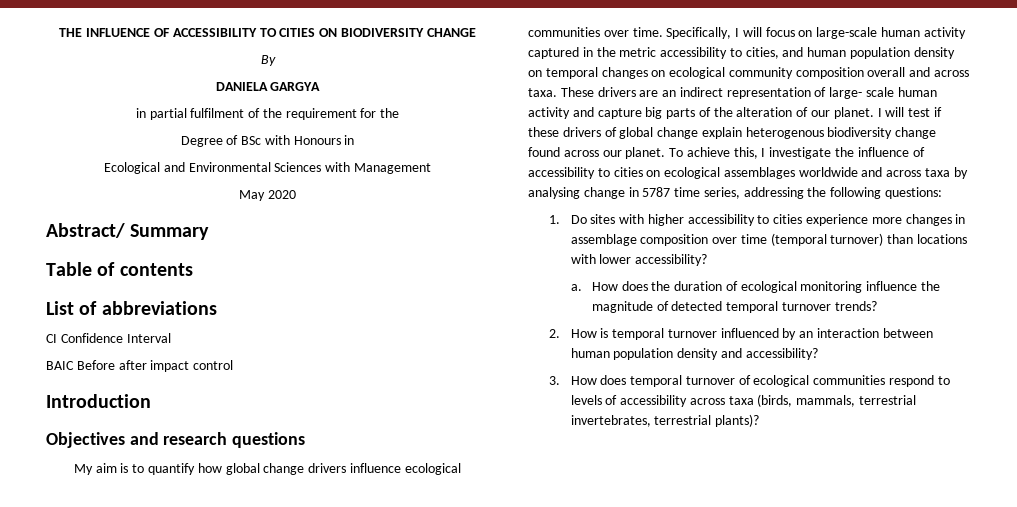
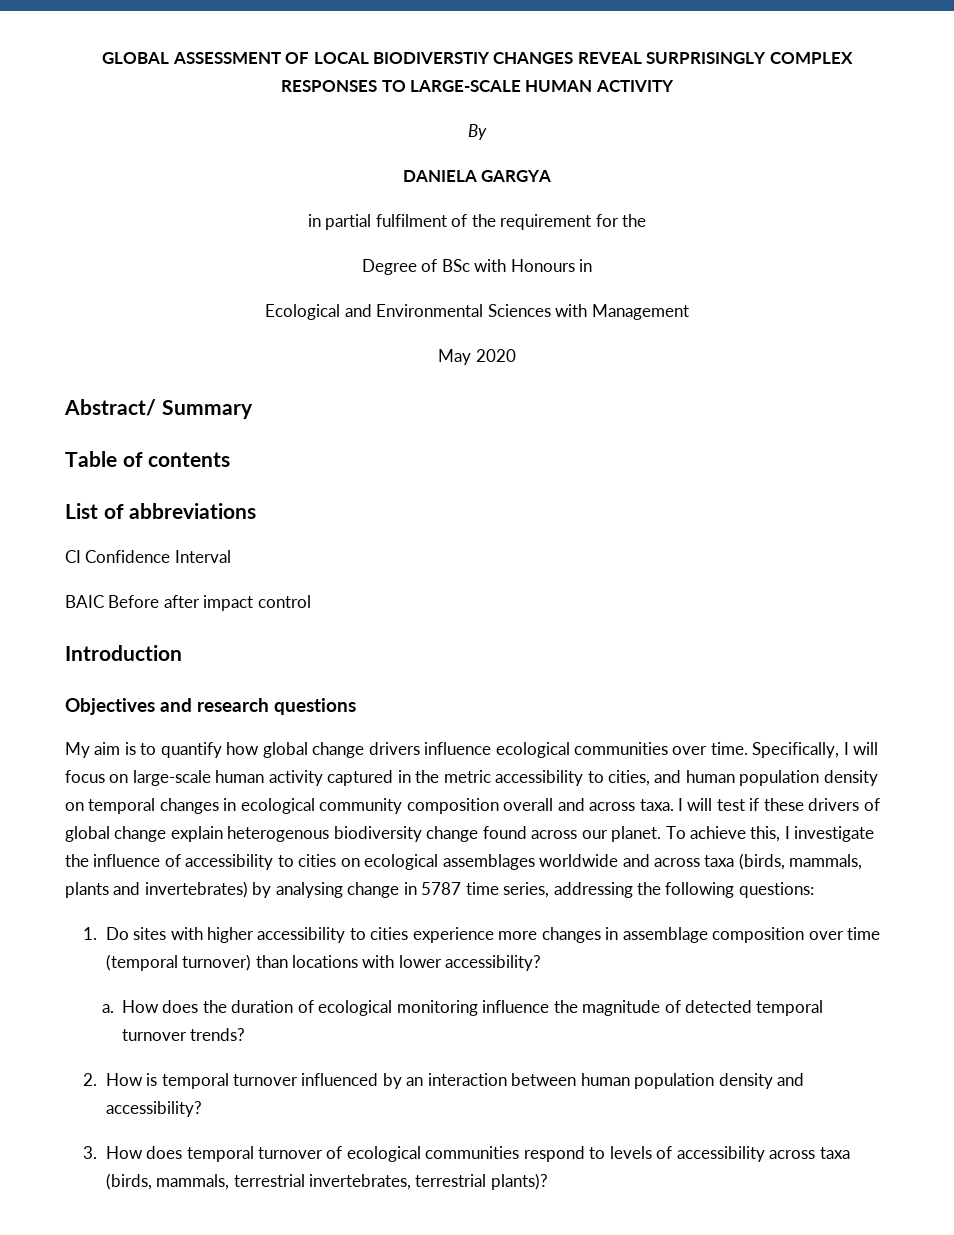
- THE INFLUENCE OF ACCESSIBILITY TO CITIES ON BIODIVERSITY CHANGE
+ GLOBAL ASSESSMENT OF LOCAL BIODIVERSTIY CHANGES REVEAL SURPRISINGLY COMPLEX RESPONSES TO LARGE-SCALE HUMAN ACTIVITY
- Specifically, I will focus on large-scale human activity captured in the metric accessibility to cities, and human population density on temporal changes on ecological community composition overall and across taxa.
+ Specifically, I will focus on large-scale human activity captured in the metric accessibility to cities, and human population density on temporal changes in ecological community composition overall and across taxa.
- These drivers are an indirect representation of large- scale human activity and capture big parts of the alteration of our planet.
- To achieve this, I investigate the influence of accessibility to cities on ecological assemblages worldwide and across taxa by analysing change in 5787 time series, addressing the following questions:
+ To achieve this, I investigate the influence of accessibility to cities on ecological assemblages worldwide and across taxa (birds, mammals, plants and invertebrates) by analysing change in 5787 time series, addressing the following questions:

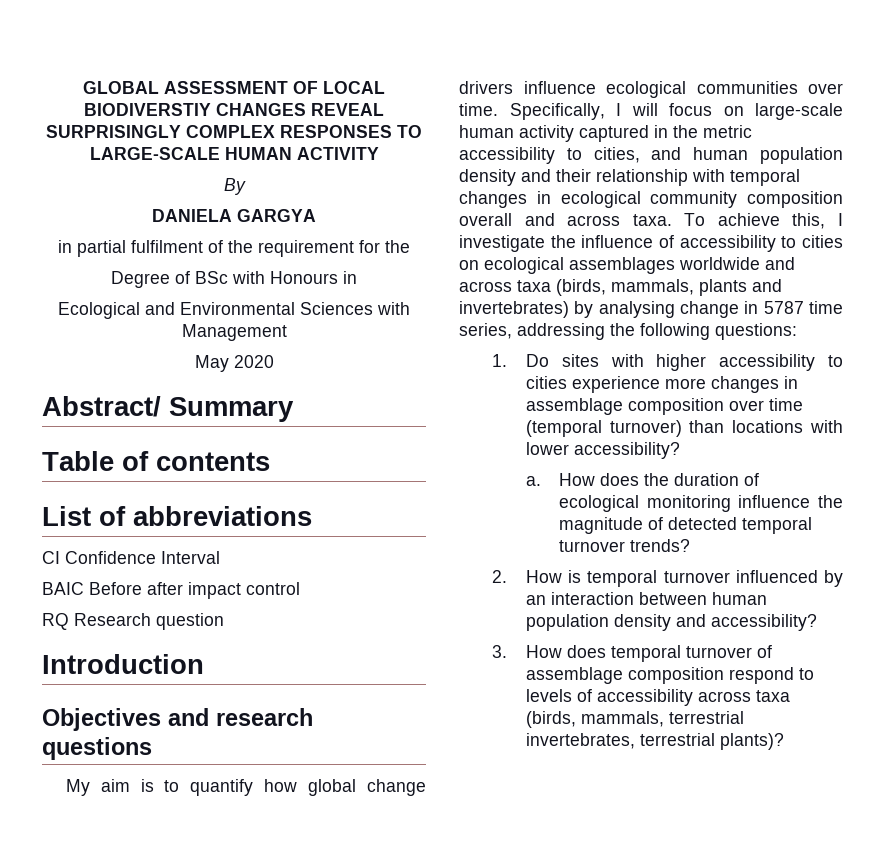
+ RQ Research question
- Specifically, I will focus on large-scale human activity captured in the metric accessibility to cities, and human population density on temporal changes in ecological community composition overall and across taxa.
+ Specifically, I will focus on large-scale human activity captured in the metric accessibility to cities, and human population density and their relationship with temporal changes in ecological community composition overall and across taxa.
- I will test if these drivers of global change explain heterogenous biodiversity change found across our planet.
- 3. How does temporal turnover of ecological communities respond to levels of accessibility across taxa (birds, mammals, terrestrial invertebrates, terrestrial plants)?
+ 3. How does temporal turnover of assemblage composition respond to levels of accessibility across taxa (birds, mammals, terrestrial invertebrates, terrestrial plants)?

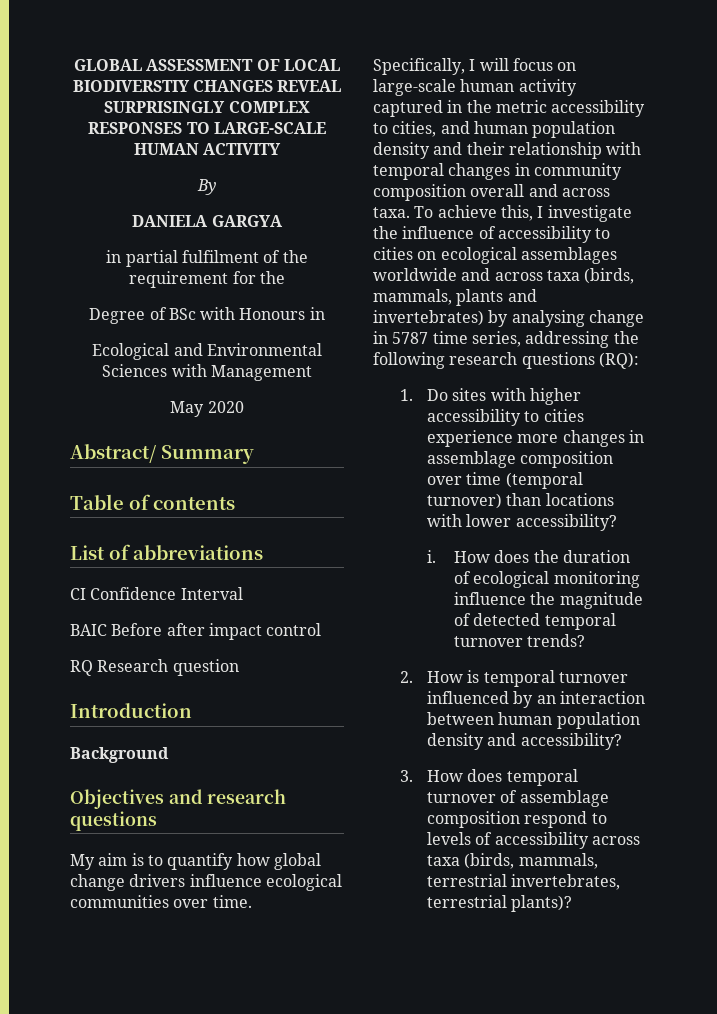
+ Background
- Specifically, I will focus on large-scale human activity captured in the metric accessibility to cities, and human population density and their relationship with temporal changes in ecological community composition overall and across taxa.
+ Specifically, I will focus on large-scale human activity captured in the metric accessibility to cities, and human population density and their relationship with temporal changes in community composition overall and across taxa.
- To achieve this, I investigate the influence of accessibility to cities on ecological assemblages worldwide and across taxa (birds, mammals, plants and invertebrates) by analysing change in 5787 time series, addressing the following questions:
+ To achieve this, I investigate the influence of accessibility to cities on ecological assemblages worldwide and across taxa (birds, mammals, plants and invertebrates) by analysing change in 5787 time series, addressing the following research questions (RQ):
- a.
+ i.

